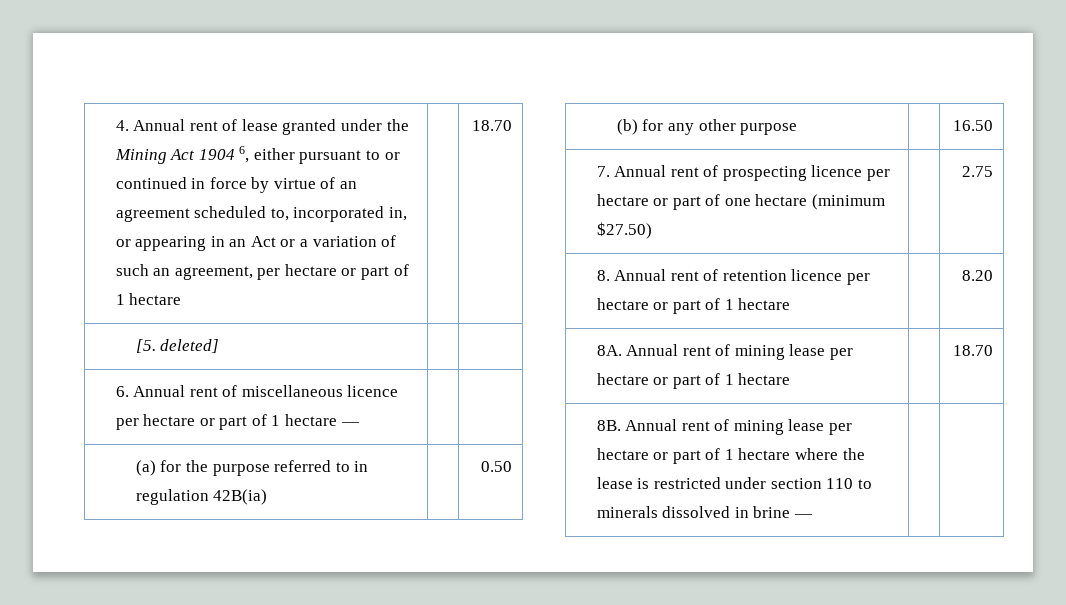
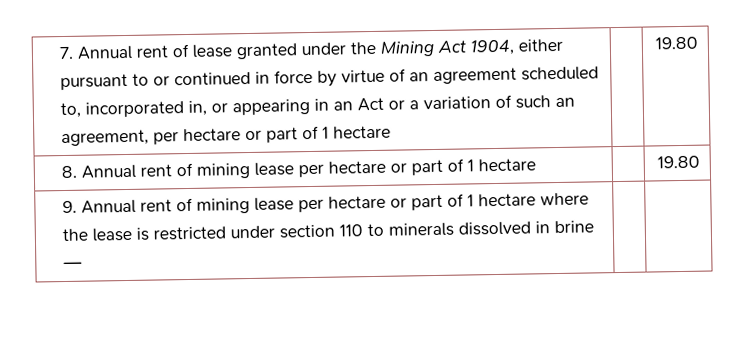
- 4. Annual rent of lease granted under the Mining Act 1904 6, either pursuant to or continued in force by virtue of an agreement scheduled to, incorporated in, or appearing in an Act or a variation of such an agreement, per hectare or part of 1 hectare | | 18.70
- [5. deleted] | |
- 6. Annual rent of miscellaneous licence per hectare or part of 1 hectare — | |
- (a) for the purpose referred to in regulation 42B(ia) | | 0.50
- (b) for any other purpose | | 16.50
- 7. Annual rent of prospecting licence per hectare or part of one hectare (minimum $27.50) | | 2.75
- 8. Annual rent of retention licence per hectare or part of 1 hectare | | 8.20
- 8A. Annual rent of mining lease per hectare or part of 1 hectare | | 18.70
- 8B. Annual rent of mining lease per hectare or part of 1 hectare where the lease is restricted under section 110 to minerals dissolved in brine — | |
+ 7. Annual rent of lease granted under the Mining Act 1904, either pursuant to or continued in force by virtue of an agreement scheduled to, incorporated in, or appearing in an Act or a variation of such an agreement, per hectare or part of 1 hectare | | 19.80
+ 8. Annual rent of mining lease per hectare or part of 1 hectare | | 19.80
+ 9. Annual rent of mining lease per hectare or part of 1 hectare where the lease is restricted under section 110 to minerals dissolved in brine — | |

